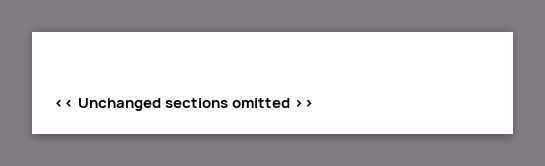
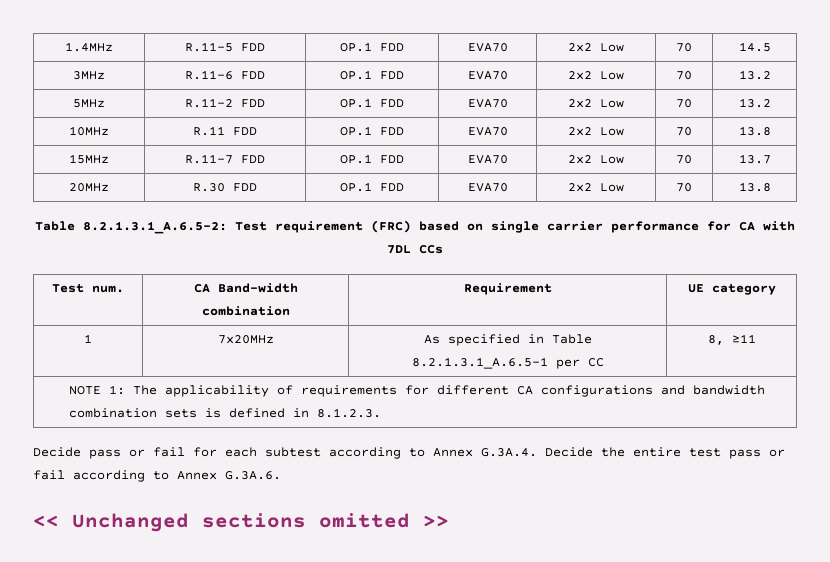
+ 1.4MHz | R.11-5 FDD | OP.1 FDD | EVA70 | 2x2 Low | 70 | 14.5
+ 3MHz | R.11-6 FDD | OP.1 FDD | EVA70 | 2x2 Low | 70 | 13.2
+ 5MHz | R.11-2 FDD | OP.1 FDD | EVA70 | 2x2 Low | 70 | 13.2
+ 10MHz | R.11 FDD | OP.1 FDD | EVA70 | 2x2 Low | 70 | 13.8
+ 15MHz | R.11-7 FDD | OP.1 FDD | EVA70 | 2x2 Low | 70 | 13.7
+ 20MHz | R.30 FDD | OP.1 FDD | EVA70 | 2x2 Low | 70 | 13.8
+ Table 8.2.1.3.1_A.6.5-2: Test requirement (FRC) based on single carrier performance for CA with 7DL CCs
+ Test num. | CA Band-width combination | Requirement | UE category
+ 1 | 7x20MHz | As specified in Table 8.2.1.3.1_A.6.5-1 per CC | 8, ≥11
+ NOTE 1: The applicability of requirements for different CA configurations and bandwidth combination sets is defined in 8.1.2.3.
+ Decide pass or fail for each subtest according to Annex G.3A.4. Decide the entire test pass or fail according to Annex G.3A.6.

